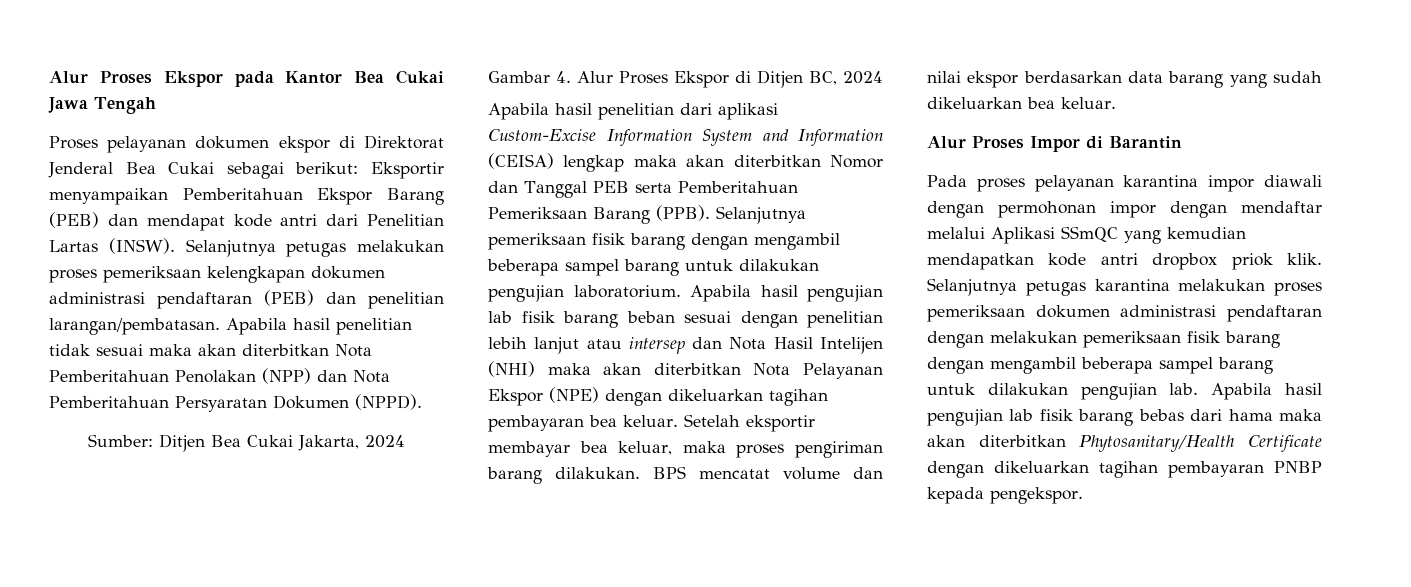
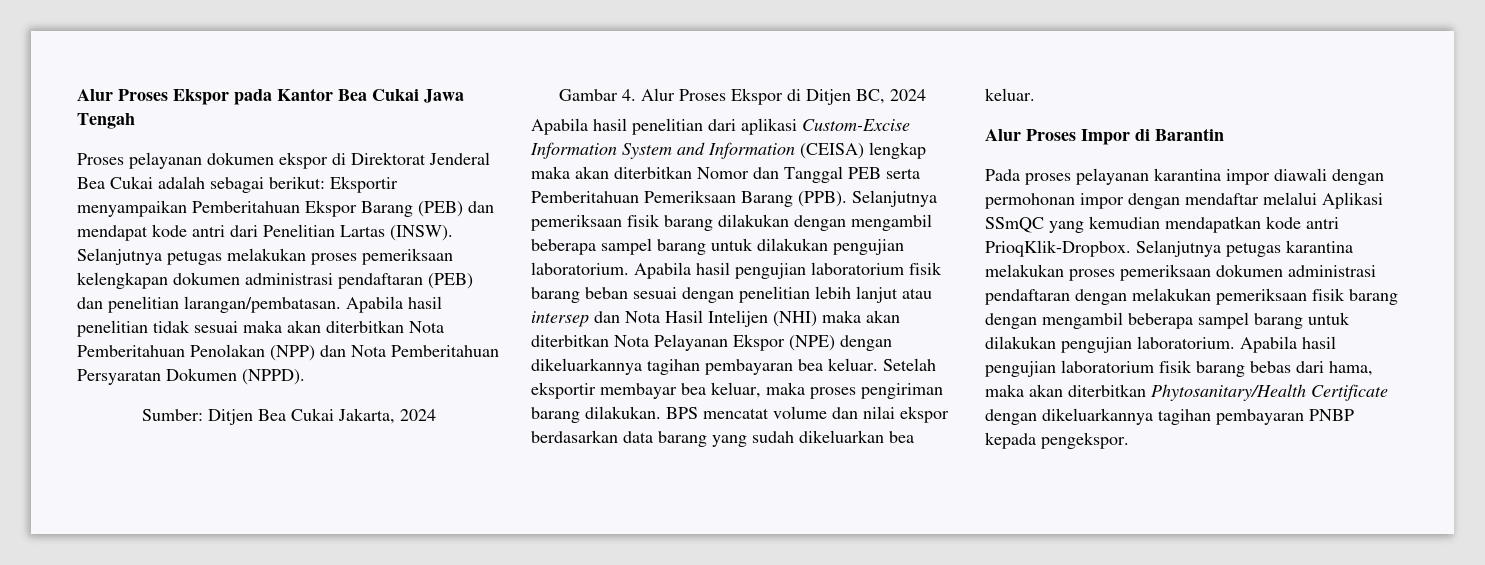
- Proses pelayanan dokumen ekspor di Direktorat Jenderal Bea Cukai sebagai berikut: Eksportir menyampaikan Pemberitahuan Ekspor Barang (PEB) dan mendapat kode antri dari Penelitian Lartas (INSW).
+ Proses pelayanan dokumen ekspor di Direktorat Jenderal Bea Cukai adalah sebagai berikut: Eksportir menyampaikan Pemberitahuan Ekspor Barang (PEB) dan mendapat kode antri dari Penelitian Lartas (INSW).
- Selanjutnya pemeriksaan fisik barang dengan mengambil beberapa sampel barang untuk dilakukan pengujian laboratorium.
+ Selanjutnya pemeriksaan fisik barang dilakukan dengan mengambil beberapa sampel barang untuk dilakukan pengujian laboratorium.
- Apabila hasil pengujian lab fisik barang beban sesuai dengan penelitian lebih lanjut atau intersep dan Nota Hasil Intelijen (NHI) maka akan diterbitkan Nota Pelayanan Ekspor (NPE) dengan dikeluarkan tagihan pembayaran bea keluar.
+ Apabila hasil pengujian laboratorium fisik barang beban sesuai dengan penelitian lebih lanjut atau intersep dan Nota Hasil Intelijen (NHI) maka akan diterbitkan Nota Pelayanan Ekspor (NPE) dengan dikeluarkannya tagihan pembayaran bea keluar.
- Pada proses pelayanan karantina impor diawali dengan permohonan impor dengan mendaftar melalui Aplikasi SSmQC yang kemudian mendapatkan kode antri dropbox priok klik.
+ Pada proses pelayanan karantina impor diawali dengan permohonan impor dengan mendaftar melalui Aplikasi SSmQC yang kemudian mendapatkan kode antri PrioqKlik-Dropbox.
- Selanjutnya petugas karantina melakukan proses pemeriksaan dokumen administrasi pendaftaran dengan melakukan pemeriksaan fisik barang dengan mengambil beberapa sampel barang untuk dilakukan pengujian lab. Apabila hasil pengujian lab fisik barang bebas dari hama maka akan diterbitkan Phytosanitary/Health Certificate dengan dikeluarkan tagihan pembayaran PNBP kepada pengekspor.
+ Selanjutnya petugas karantina melakukan proses pemeriksaan dokumen administrasi pendaftaran dengan melakukan pemeriksaan fisik barang dengan mengambil beberapa sampel barang untuk dilakukan pengujian laboratorium. Apabila hasil pengujian laboratorium fisik barang bebas dari hama, maka akan diterbitkan Phytosanitary/Health Certificate dengan dikeluarkannya tagihan pembayaran PNBP kepada pengekspor.

